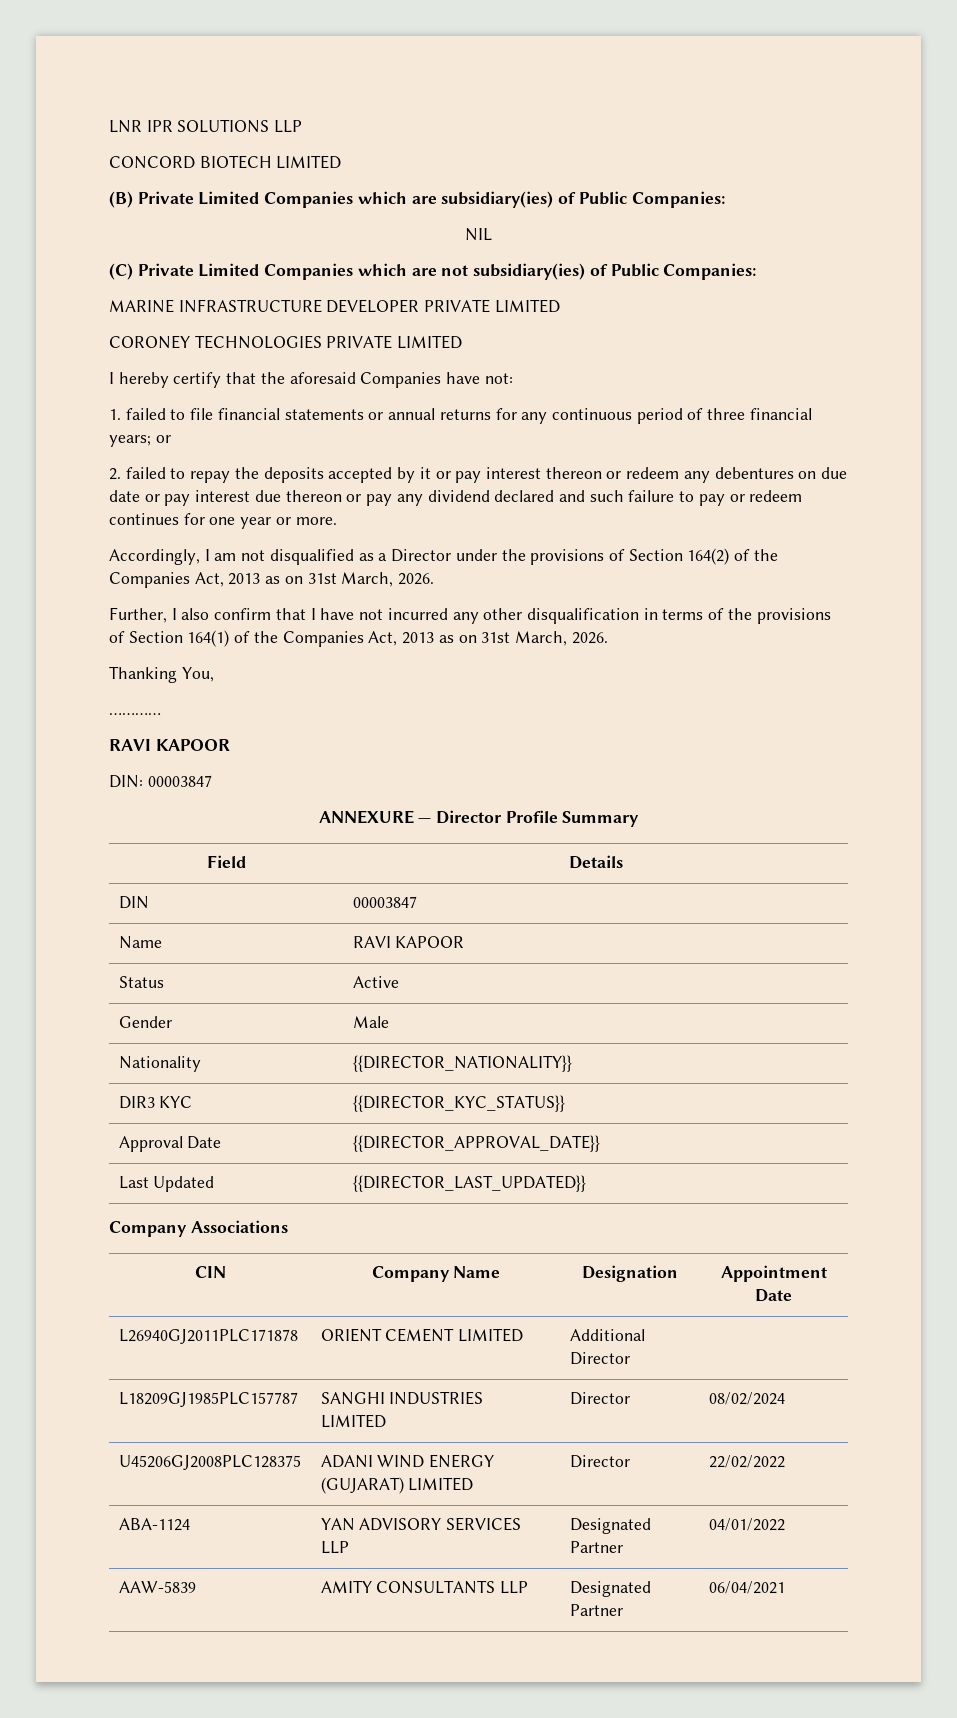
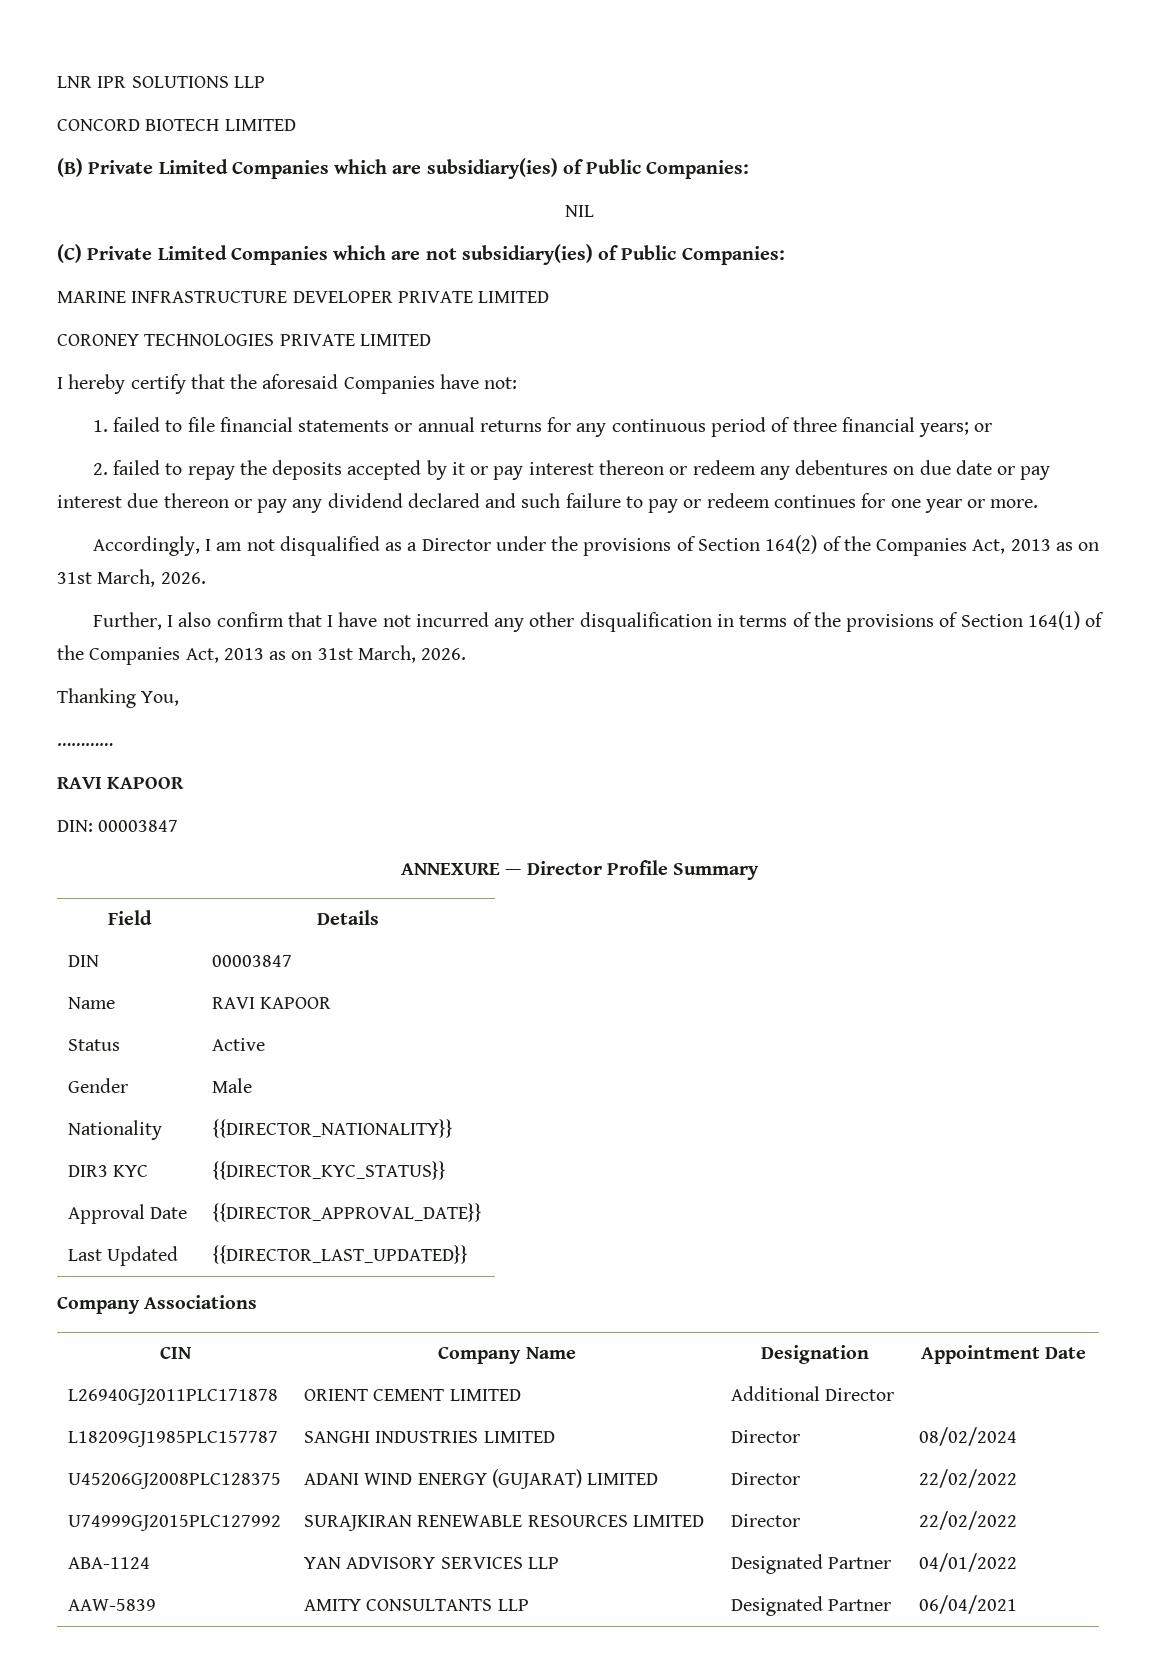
+ U74999GJ2015PLC127992 | SURAJKIRAN RENEWABLE RESOURCES LIMITED | Director | 22/02/2022

